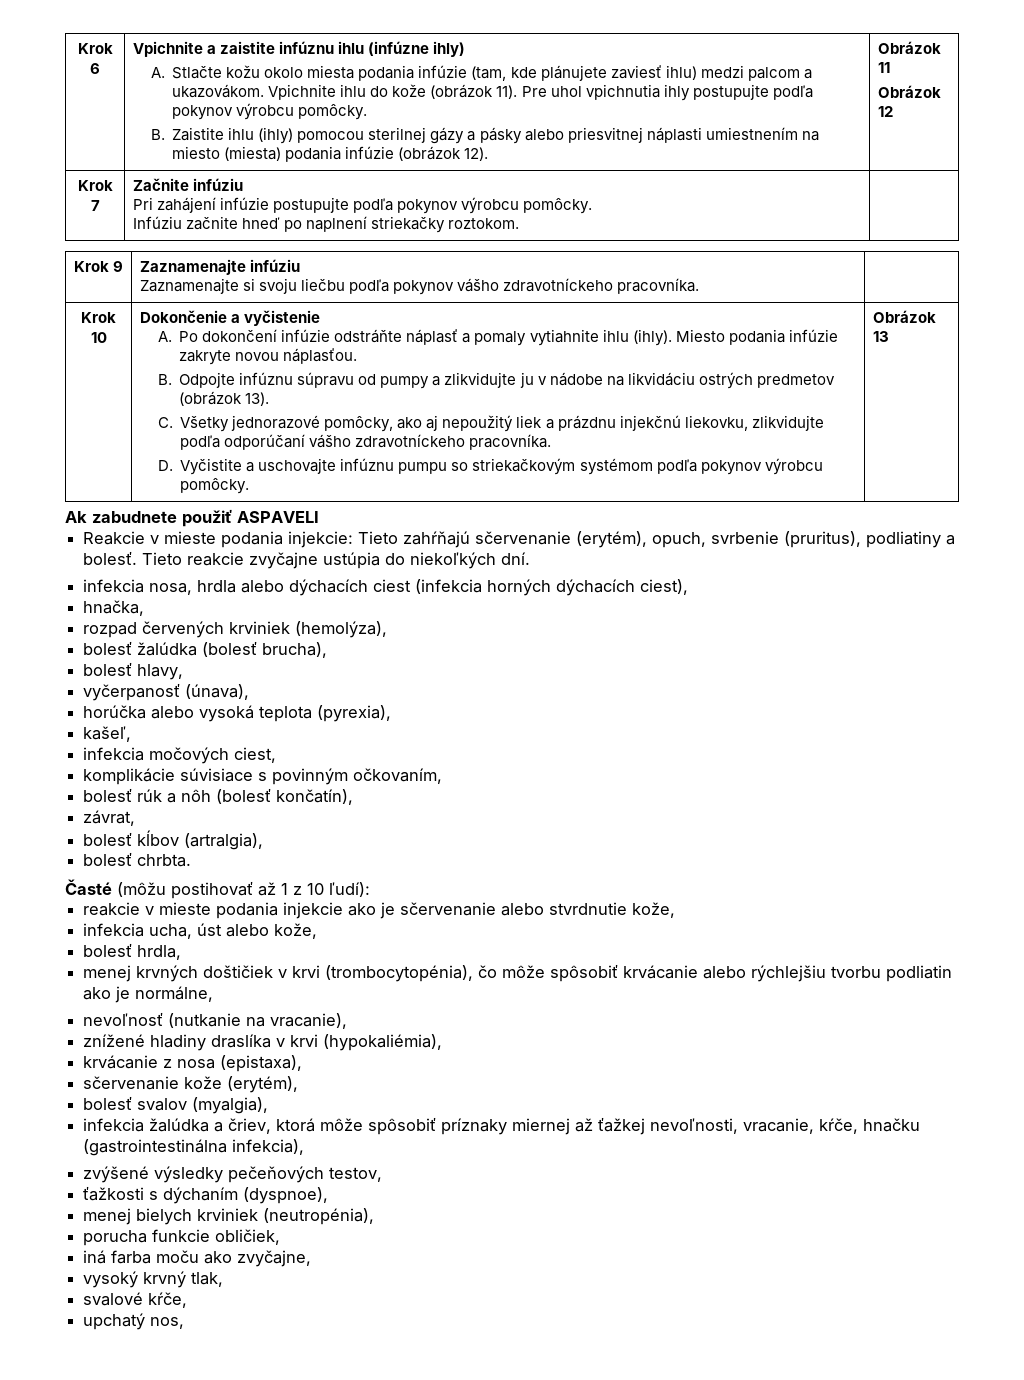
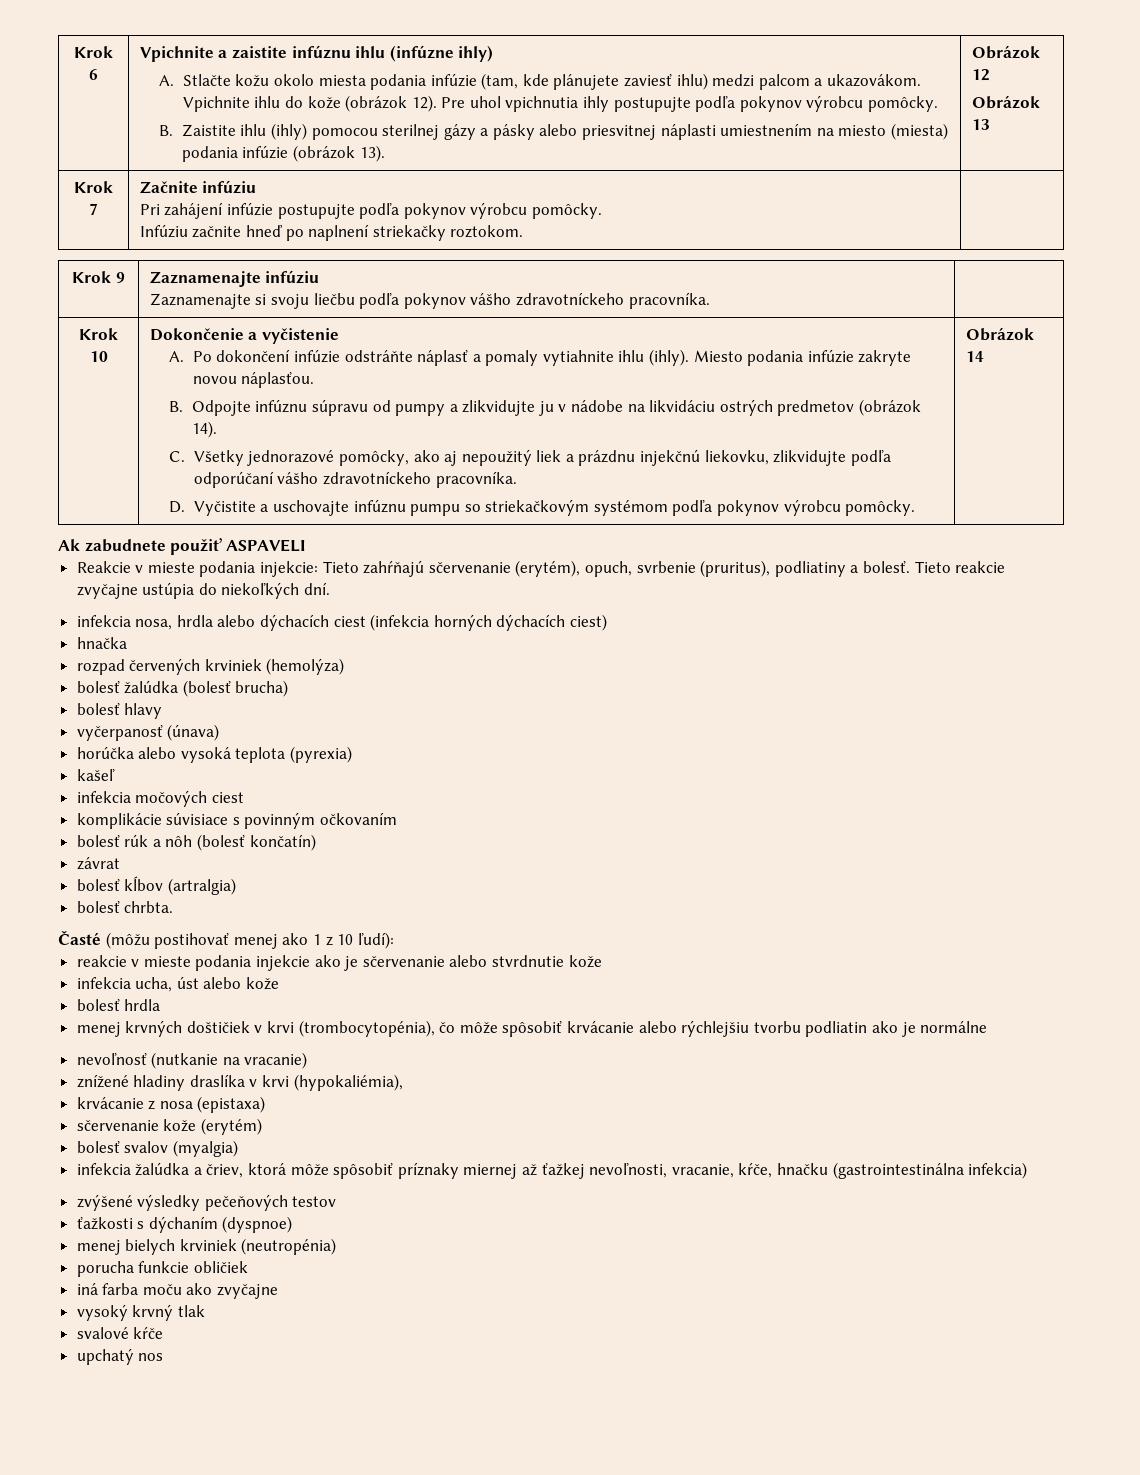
- Vpichnite ihlu do kože (obrázok 11).
+ Vpichnite ihlu do kože (obrázok 12).
- B. Zaistite ihlu (ihly) pomocou sterilnej gázy a pásky alebo priesvitnej náplasti umiestnením na miesto (miesta) podania infúzie (obrázok 12). | Obrázok 11
- Obrázok 12
+ B. Zaistite ihlu (ihly) pomocou sterilnej gázy a pásky alebo priesvitnej náplasti umiestnením na miesto (miesta) podania infúzie (obrázok 13). | Obrázok 12
+ Obrázok 13
- B. Odpojte infúznu súpravu od pumpy a zlikvidujte ju v nádobe na likvidáciu ostrých predmetov (obrázok 13).
+ B. Odpojte infúznu súpravu od pumpy a zlikvidujte ju v nádobe na likvidáciu ostrých predmetov (obrázok 14).
- Obrázok 13
+ Obrázok 14
- infekcia nosa, hrdla alebo dýchacích ciest (infekcia horných dýchacích ciest),
- hnačka,
+ infekcia nosa, hrdla alebo dýchacích ciest (infekcia horných dýchacích ciest)
+ hnačka
- rozpad červených krviniek (hemolýza),
+ rozpad červených krviniek (hemolýza)
- bolesť žalúdka (bolesť brucha),
- bolesť hlavy,
+ bolesť žalúdka (bolesť brucha)
+ bolesť hlavy
- vyčerpanosť (únava),
+ vyčerpanosť (únava)
- horúčka alebo vysoká teplota (pyrexia),
- kašeľ,
+ horúčka alebo vysoká teplota (pyrexia)
+ kašeľ
- infekcia močových ciest,
+ infekcia močových ciest
- komplikácie súvisiace s povinným očkovaním,
+ komplikácie súvisiace s povinným očkovaním
- bolesť rúk a nôh (bolesť končatín),
- závrat,
+ bolesť rúk a nôh (bolesť končatín)
+ závrat
- bolesť kĺbov (artralgia),
+ bolesť kĺbov (artralgia)
- Časté (môžu postihovať až 1 z 10 ľudí):
+ Časté (môžu postihovať menej ako 1 z 10 ľudí):
- reakcie v mieste podania injekcie ako je sčervenanie alebo stvrdnutie kože,
+ reakcie v mieste podania injekcie ako je sčervenanie alebo stvrdnutie kože
- infekcia ucha, úst alebo kože,
- bolesť hrdla,
+ infekcia ucha, úst alebo kože
+ bolesť hrdla
- menej krvných doštičiek v krvi (trombocytopénia), čo môže spôsobiť krvácanie alebo rýchlejšiu tvorbu podliatin ako je normálne,
+ menej krvných doštičiek v krvi (trombocytopénia), čo môže spôsobiť krvácanie alebo rýchlejšiu tvorbu podliatin ako je normálne
- nevoľnosť (nutkanie na vracanie),
+ nevoľnosť (nutkanie na vracanie)
- krvácanie z nosa (epistaxa),
+ krvácanie z nosa (epistaxa)
- sčervenanie kože (erytém),
+ sčervenanie kože (erytém)
- bolesť svalov (myalgia),
+ bolesť svalov (myalgia)
- infekcia žalúdka a čriev, ktorá môže spôsobiť príznaky miernej až ťažkej nevoľnosti, vracanie, kŕče, hnačku (gastrointestinálna infekcia),
+ infekcia žalúdka a čriev, ktorá môže spôsobiť príznaky miernej až ťažkej nevoľnosti, vracanie, kŕče, hnačku (gastrointestinálna infekcia)
- zvýšené výsledky pečeňových testov,
+ zvýšené výsledky pečeňových testov
- ťažkosti s dýchaním (dyspnoe),
+ ťažkosti s dýchaním (dyspnoe)
- menej bielych krviniek (neutropénia),
+ menej bielych krviniek (neutropénia)
- porucha funkcie obličiek,
+ porucha funkcie obličiek
- iná farba moču ako zvyčajne,
+ iná farba moču ako zvyčajne
- vysoký krvný tlak,
+ vysoký krvný tlak
- svalové kŕče,
+ svalové kŕče
- upchatý nos,
+ upchatý nos

